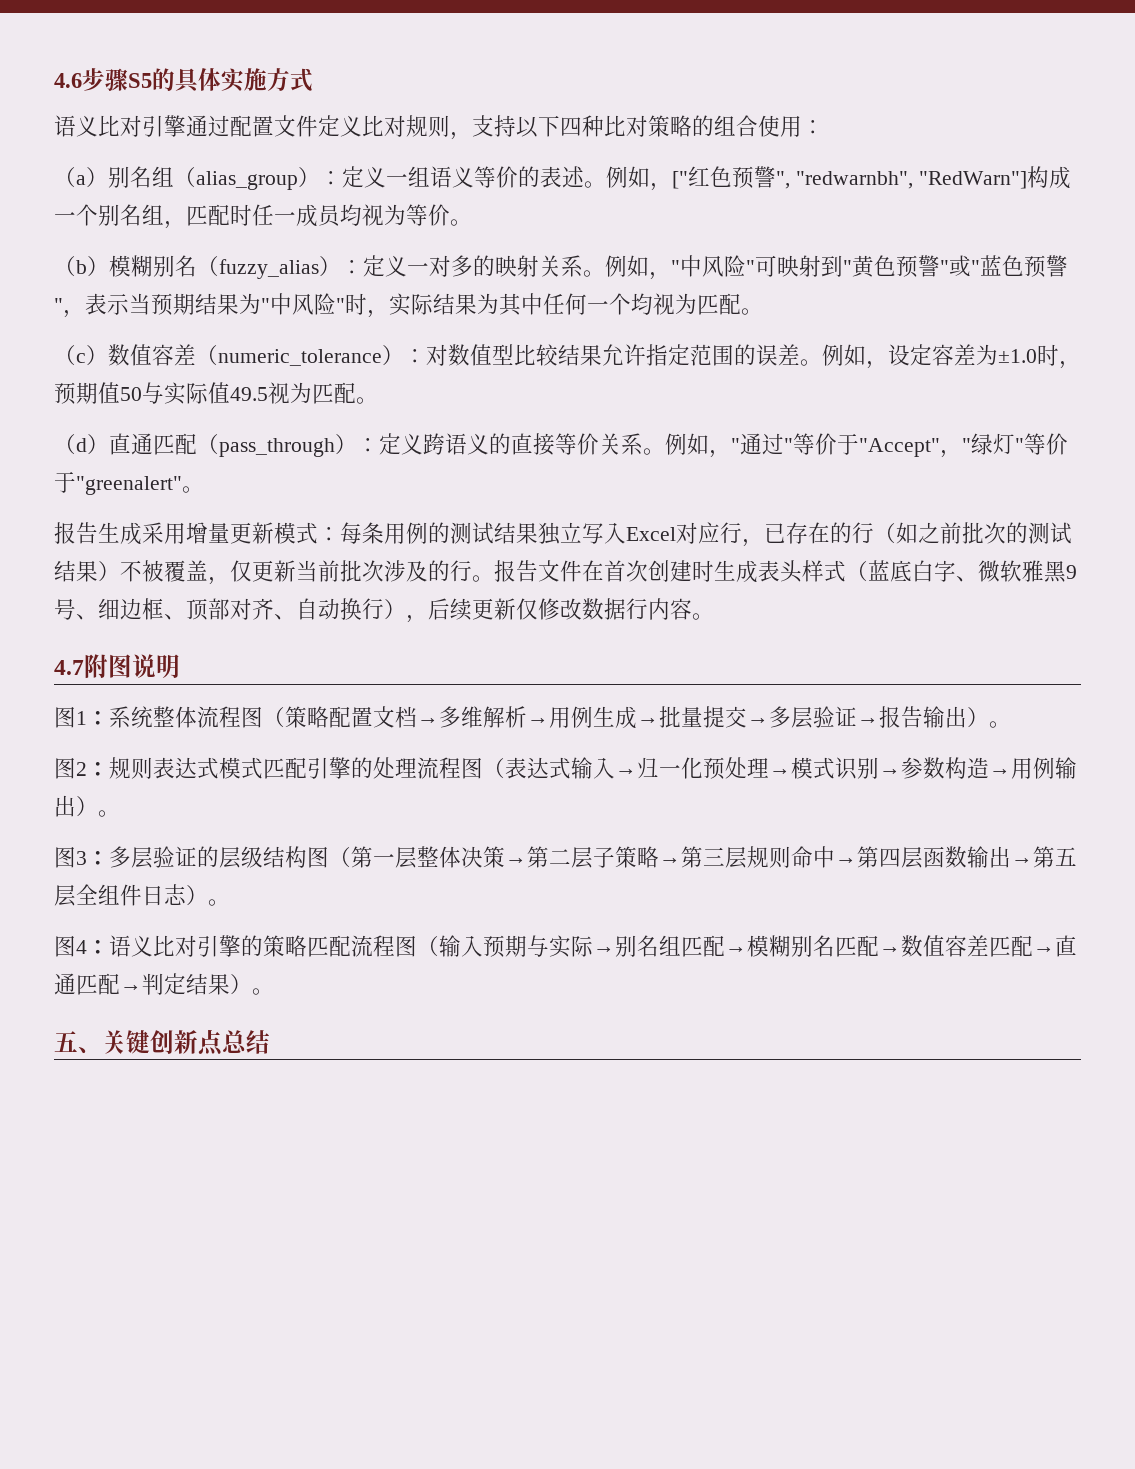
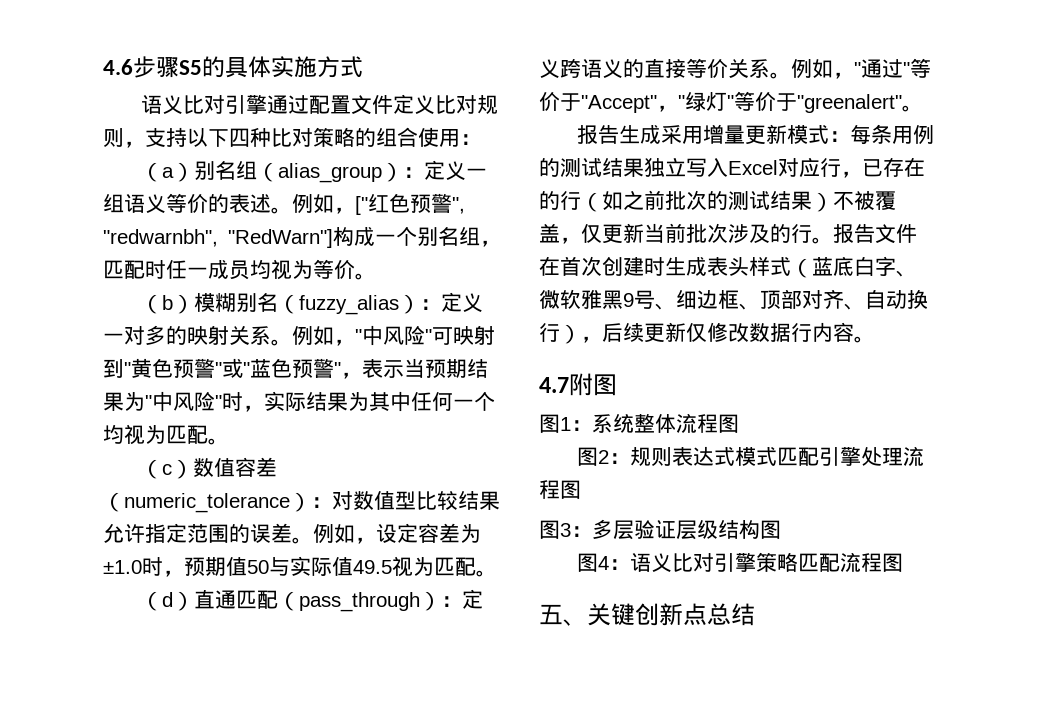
- 4.7附图说明
+ 4.7附图
- 图1：系统整体流程图（策略配置文档→多维解析→用例生成→批量提交→多层验证→报告输出）。
+ 图1：系统整体流程图
- 图2：规则表达式模式匹配引擎的处理流程图（表达式输入→归一化预处理→模式识别→参数构造→用例输出）。
+ 图2：规则表达式模式匹配引擎处理流程图
- 图3：多层验证的层级结构图（第一层整体决策→第二层子策略→第三层规则命中→第四层函数输出→第五层全组件日志）。
+ 图3：多层验证层级结构图
- 图4：语义比对引擎的策略匹配流程图（输入预期与实际→别名组匹配→模糊别名匹配→数值容差匹配→直通匹配→判定结果）。
+ 图4：语义比对引擎策略匹配流程图

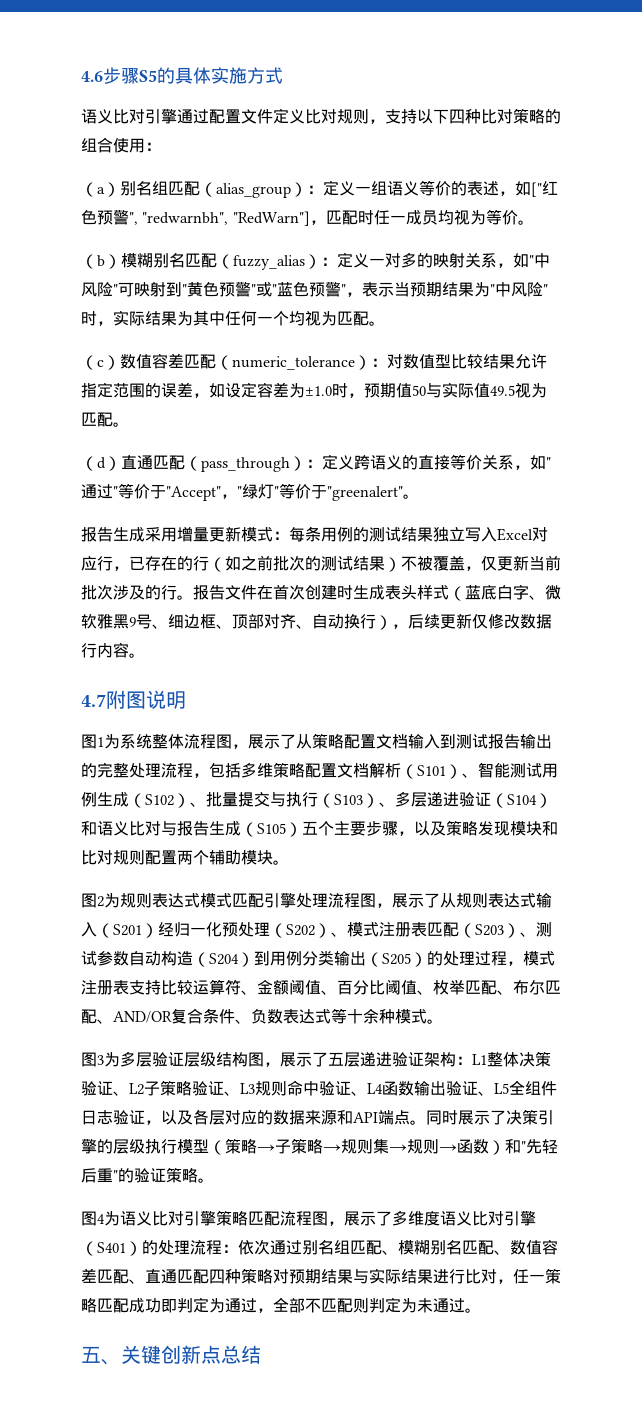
- （a）别名组（alias_group）：定义一组语义等价的表述。例如，["红色预警", "redwarnbh", "RedWarn"]构成一个别名组，匹配时任一成员均视为等价。
+ （a）别名组匹配（alias_group）：定义一组语义等价的表述，如["红色预警", "redwarnbh", "RedWarn"]，匹配时任一成员均视为等价。
- （b）模糊别名（fuzzy_alias）：定义一对多的映射关系。例如，"中风险"可映射到"黄色预警"或"蓝色预警"，表示当预期结果为"中风险"时，实际结果为其中任何一个均视为匹配。
+ （b）模糊别名匹配（fuzzy_alias）：定义一对多的映射关系，如"中风险"可映射到"黄色预警"或"蓝色预警"，表示当预期结果为"中风险"时，实际结果为其中任何一个均视为匹配。
- （c）数值容差（numeric_tolerance）：对数值型比较结果允许指定范围的误差。例如，设定容差为±1.0时，预期值50与实际值49.5视为匹配。
+ （c）数值容差匹配（numeric_tolerance）：对数值型比较结果允许指定范围的误差，如设定容差为±1.0时，预期值50与实际值49.5视为匹配。
- （d）直通匹配（pass_through）：定义跨语义的直接等价关系。例如，"通过"等价于"Accept"，"绿灯"等价于"greenalert"。
+ （d）直通匹配（pass_through）：定义跨语义的直接等价关系，如"通过"等价于"Accept"，"绿灯"等价于"greenalert"。
- 4.7附图
+ 4.7附图说明
- 图1：系统整体流程图
+ 图1为系统整体流程图，展示了从策略配置文档输入到测试报告输出的完整处理流程，包括多维策略配置文档解析（S101）、智能测试用例生成（S102）、批量提交与执行（S103）、多层递进验证（S104）和语义比对与报告生成（S105）五个主要步骤，以及策略发现模块和比对规则配置两个辅助模块。
- 图2：规则表达式模式匹配引擎处理流程图
+ 图2为规则表达式模式匹配引擎处理流程图，展示了从规则表达式输入（S201）经归一化预处理（S202）、模式注册表匹配（S203）、测试参数自动构造（S204）到用例分类输出（S205）的处理过程，模式注册表支持比较运算符、金额阈值、百分比阈值、枚举匹配、布尔匹配、AND/OR复合条件、负数表达式等十余种模式。
- 图3：多层验证层级结构图
+ 图3为多层验证层级结构图，展示了五层递进验证架构：L1整体决策验证、L2子策略验证、L3规则命中验证、L4函数输出验证、L5全组件日志验证，以及各层对应的数据来源和API端点。同时展示了决策引擎的层级执行模型（策略→子策略→规则集→规则→函数）和"先轻后重"的验证策略。
- 图4：语义比对引擎策略匹配流程图
+ 图4为语义比对引擎策略匹配流程图，展示了多维度语义比对引擎（S401）的处理流程：依次通过别名组匹配、模糊别名匹配、数值容差匹配、直通匹配四种策略对预期结果与实际结果进行比对，任一策略匹配成功即判定为通过，全部不匹配则判定为未通过。

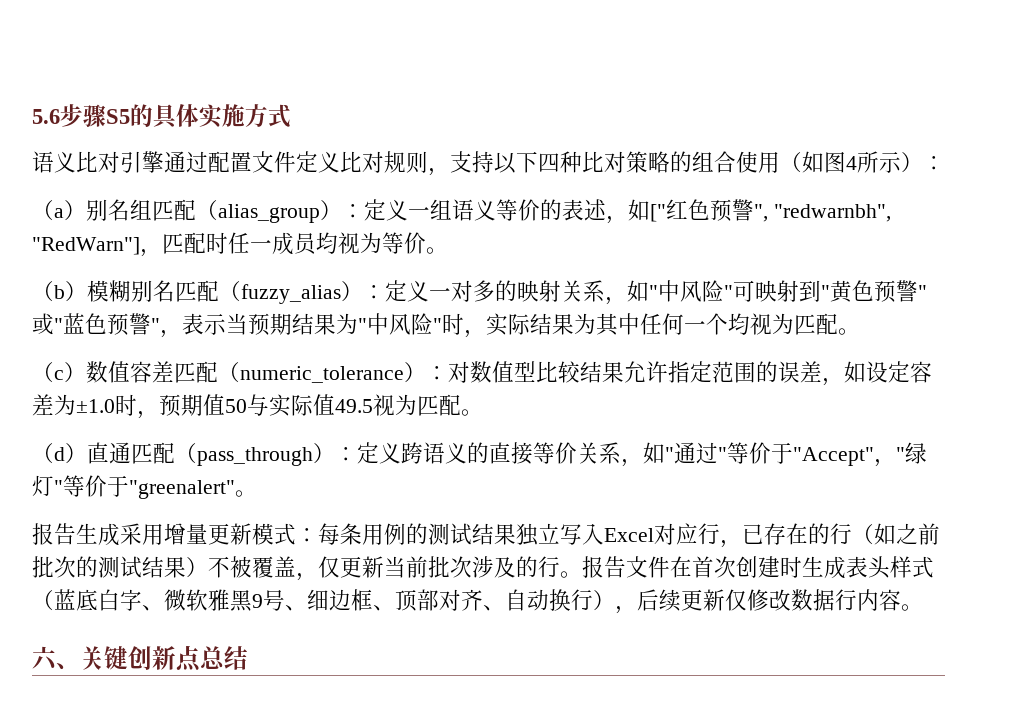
- 4.6步骤S5的具体实施方式
+ 5.6步骤S5的具体实施方式
- 语义比对引擎通过配置文件定义比对规则，支持以下四种比对策略的组合使用：
+ 语义比对引擎通过配置文件定义比对规则，支持以下四种比对策略的组合使用（如图4所示）：
- 4.7附图说明
- 图1为系统整体流程图，展示了从策略配置文档输入到测试报告输出的完整处理流程，包括多维策略配置文档解析（S101）、智能测试用例生成（S102）、批量提交与执行（S103）、多层递进验证（S104）和语义比对与报告生成（S105）五个主要步骤，以及策略发现模块和比对规则配置两个辅助模块。
- 图2为规则表达式模式匹配引擎处理流程图，展示了从规则表达式输入（S201）经归一化预处理（S202）、模式注册表匹配（S203）、测试参数自动构造（S204）到用例分类输出（S205）的处理过程，模式注册表支持比较运算符、金额阈值、百分比阈值、枚举匹配、布尔匹配、AND/OR复合条件、负数表达式等十余种模式。
- 图3为多层验证层级结构图，展示了五层递进验证架构：L1整体决策验证、L2子策略验证、L3规则命中验证、L4函数输出验证、L5全组件日志验证，以及各层对应的数据来源和API端点。同时展示了决策引擎的层级执行模型（策略→子策略→规则集→规则→函数）和"先轻后重"的验证策略。
- 图4为语义比对引擎策略匹配流程图，展示了多维度语义比对引擎（S401）的处理流程：依次通过别名组匹配、模糊别名匹配、数值容差匹配、直通匹配四种策略对预期结果与实际结果进行比对，任一策略匹配成功即判定为通过，全部不匹配则判定为未通过。
- 五、关键创新点总结
+ 六、关键创新点总结

